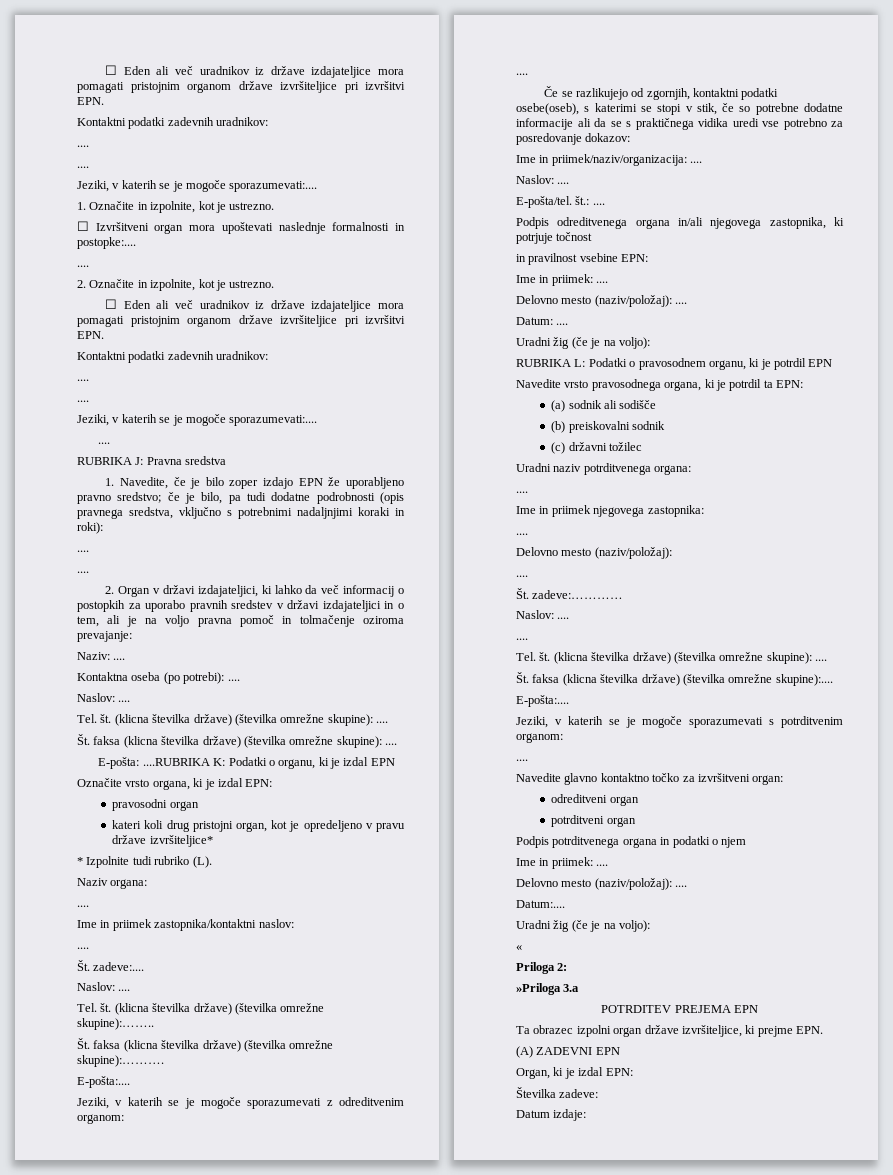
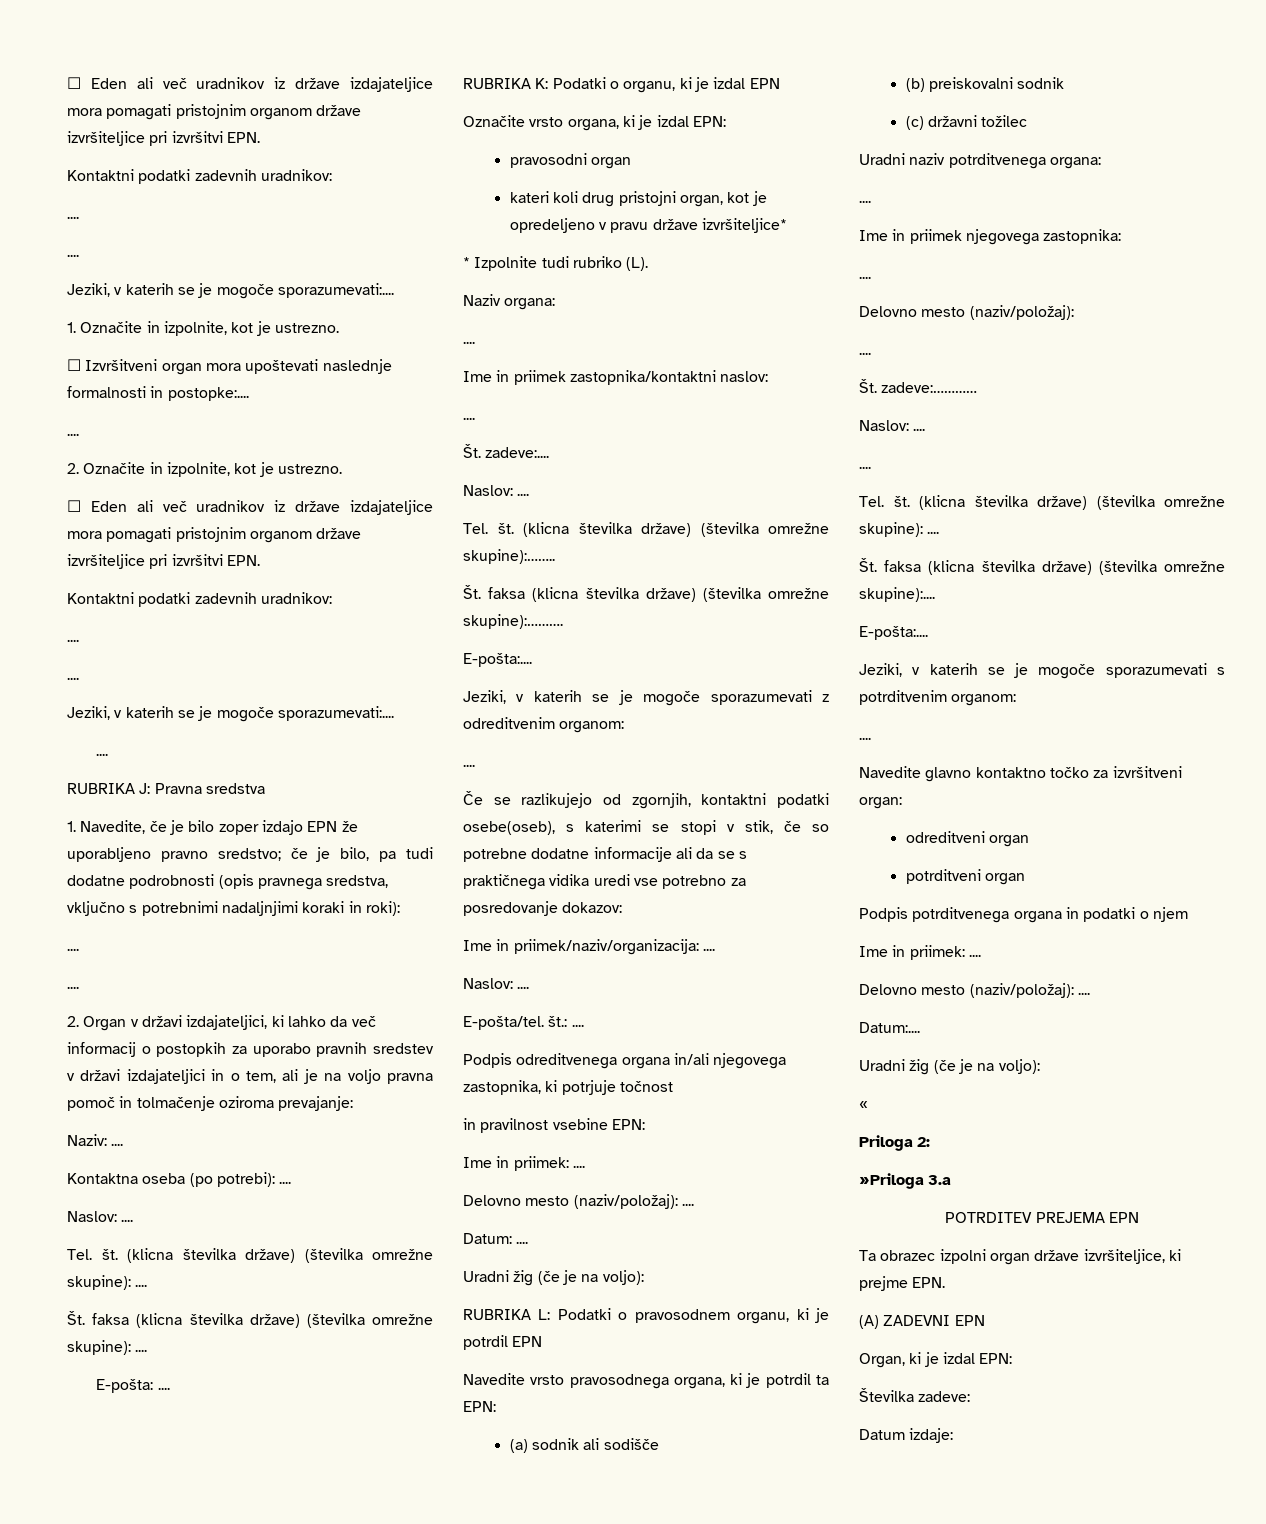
- E-pošta: ....RUBRIKA K: Podatki o organu, ki je izdal EPN
+ E-pošta: ....
+ RUBRIKA K: Podatki o organu, ki je izdal EPN

